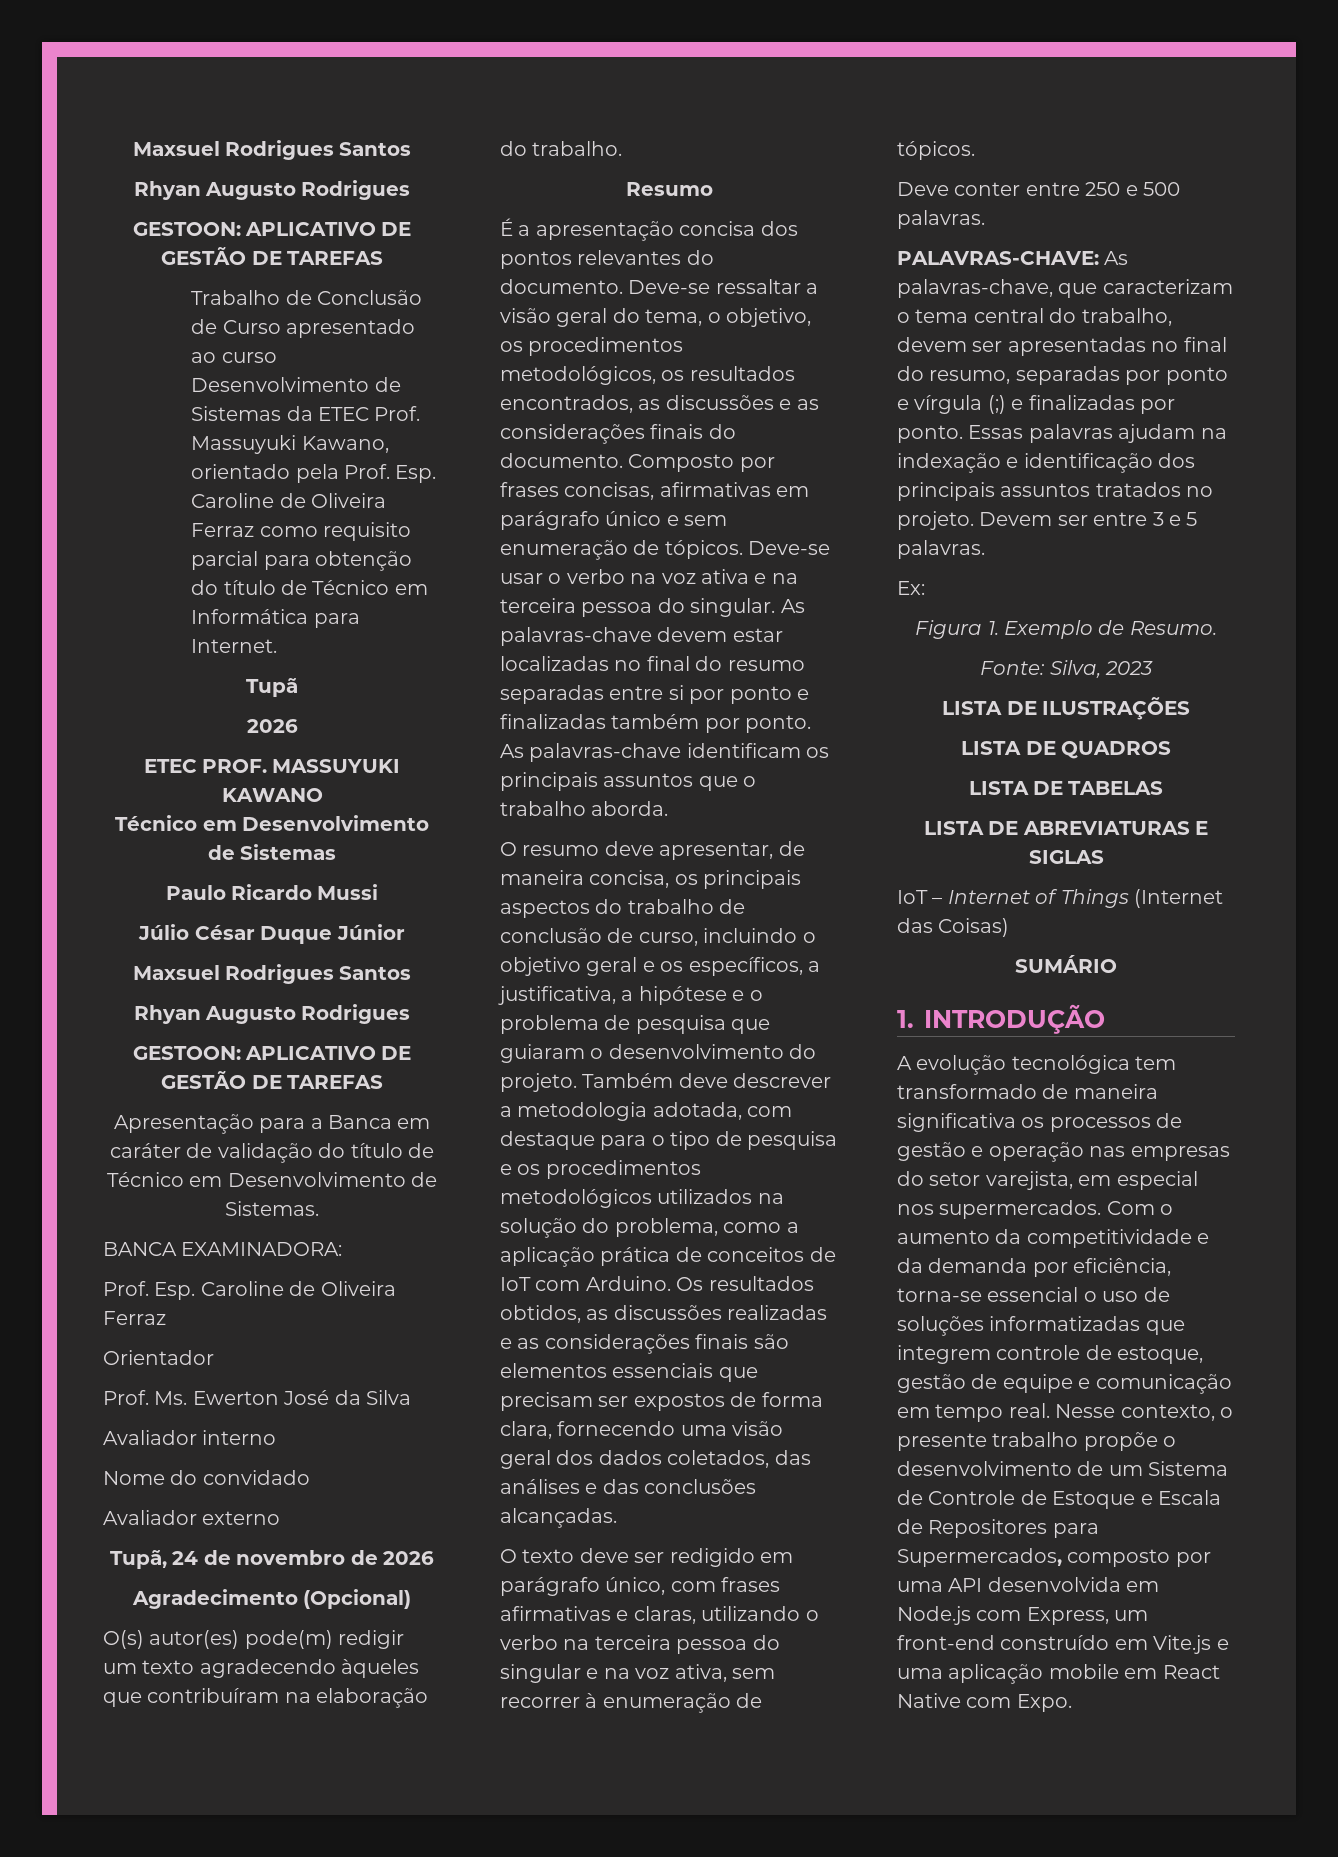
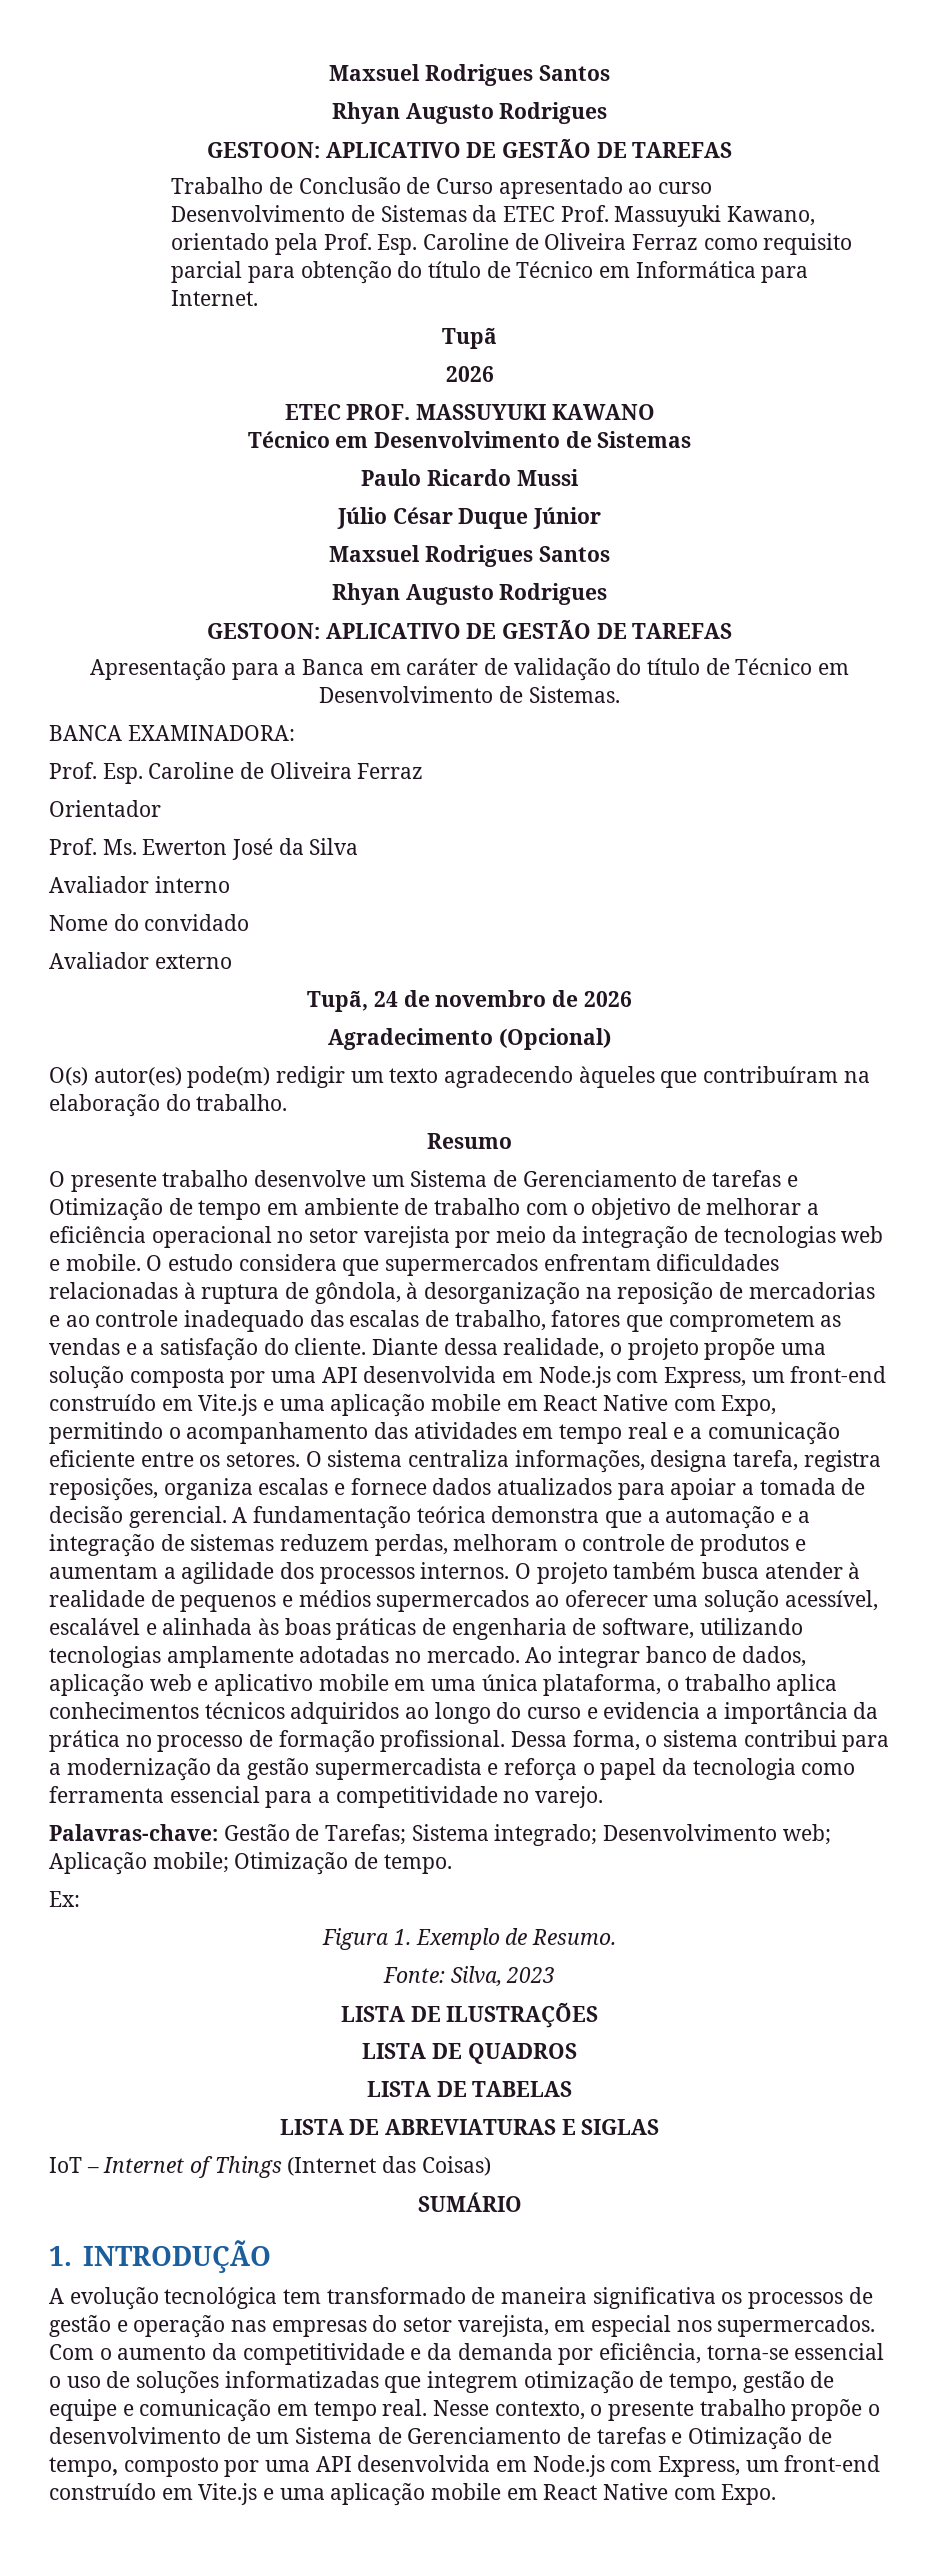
- É a apresentação concisa dos pontos relevantes do documento. Deve-se ressaltar a visão geral do tema, o objetivo, os procedimentos metodológicos, os resultados encontrados, as discussões e as considerações finais do documento. Composto por frases concisas, afirmativas em parágrafo único e sem enumeração de tópicos. Deve-se usar o verbo na voz ativa e na terceira pessoa do singular. As palavras-chave devem estar localizadas no final do resumo separadas entre si por ponto e finalizadas também por ponto. As palavras-chave identificam os principais assuntos que o trabalho aborda.
- O resumo deve apresentar, de maneira concisa, os principais aspectos do trabalho de conclusão de curso, incluindo o objetivo geral e os específicos, a justificativa, a hipótese e o problema de pesquisa que guiaram o desenvolvimento do projeto. Também deve descrever a metodologia adotada, com destaque para o tipo de pesquisa e os procedimentos metodológicos utilizados na solução do problema, como a aplicação prática de conceitos de IoT com Arduino. Os resultados obtidos, as discussões realizadas e as considerações finais são elementos essenciais que precisam ser expostos de forma clara, fornecendo uma visão geral dos dados coletados, das análises e das conclusões alcançadas.
- O texto deve ser redigido em parágrafo único, com frases afirmativas e claras, utilizando o verbo na terceira pessoa do singular e na voz ativa, sem recorrer à enumeração de tópicos.
- Deve conter entre 250 e 500 palavras.
- PALAVRAS-CHAVE: As palavras-chave, que caracterizam o tema central do trabalho, devem ser apresentadas no final do resumo, separadas por ponto e vírgula (;) e finalizadas por ponto. Essas palavras ajudam na indexação e identificação dos principais assuntos tratados no projeto. Devem ser entre 3 e 5 palavras.
+ O presente trabalho desenvolve um Sistema de Gerenciamento de tarefas e Otimização de tempo em ambiente de trabalho com o objetivo de melhorar a eficiência operacional no setor varejista por meio da integração de tecnologias web e mobile. O estudo considera que supermercados enfrentam dificuldades relacionadas à ruptura de gôndola, à desorganização na reposição de mercadorias e ao controle inadequado das escalas de trabalho, fatores que comprometem as vendas e a satisfação do cliente. Diante dessa realidade, o projeto propõe uma solução composta por uma API desenvolvida em Node.js com Express, um front-end construído em Vite.js e uma aplicação mobile em React Native com Expo, permitindo o acompanhamento das atividades em tempo real e a comunicação eficiente entre os setores. O sistema centraliza informações, designa tarefa, registra reposições, organiza escalas e fornece dados atualizados para apoiar a tomada de decisão gerencial. A fundamentação teórica demonstra que a automação e a integração de sistemas reduzem perdas, melhoram o controle de produtos e aumentam a agilidade dos processos internos. O projeto também busca atender à realidade de pequenos e médios supermercados ao oferecer uma solução acessível, escalável e alinhada às boas práticas de engenharia de software, utilizando tecnologias amplamente adotadas no mercado. Ao integrar banco de dados, aplicação web e aplicativo mobile em uma única plataforma, o trabalho aplica conhecimentos técnicos adquiridos ao longo do curso e evidencia a importância da prática no processo de formação profissional. Dessa forma, o sistema contribui para a modernização da gestão supermercadista e reforça o papel da tecnologia como ferramenta essencial para a competitividade no varejo.
+ Palavras-chave: Gestão de Tarefas; Sistema integrado; Desenvolvimento web; Aplicação mobile; Otimização de tempo.
- Com o aumento da competitividade e da demanda por eficiência, torna-se essencial o uso de soluções informatizadas que integrem controle de estoque, gestão de equipe e comunicação em tempo real.
+ Com o aumento da competitividade e da demanda por eficiência, torna-se essencial o uso de soluções informatizadas que integrem otimização de tempo, gestão de equipe e comunicação em tempo real.
- Nesse contexto, o presente trabalho propõe o desenvolvimento de um Sistema de Controle de Estoque e Escala de Repositores para Supermercados, composto por uma API desenvolvida em Node.js com Express, um front-end construído em Vite.js e uma aplicação mobile em React Native com Expo.
+ Nesse contexto, o presente trabalho propõe o desenvolvimento de um Sistema de Gerenciamento de tarefas e Otimização de tempo, composto por uma API desenvolvida em Node.js com Express, um front-end construído em Vite.js e uma aplicação mobile em React Native com Expo.

